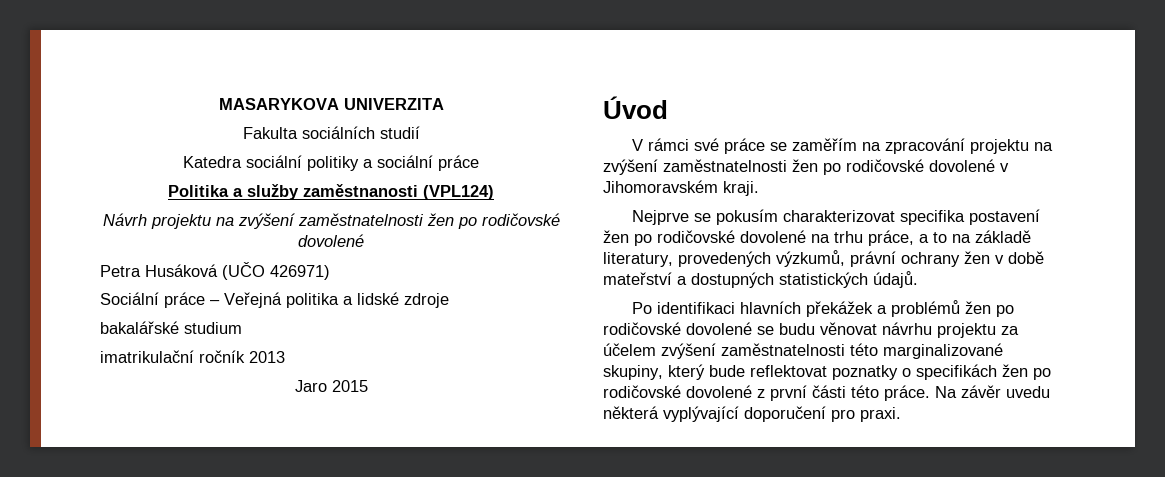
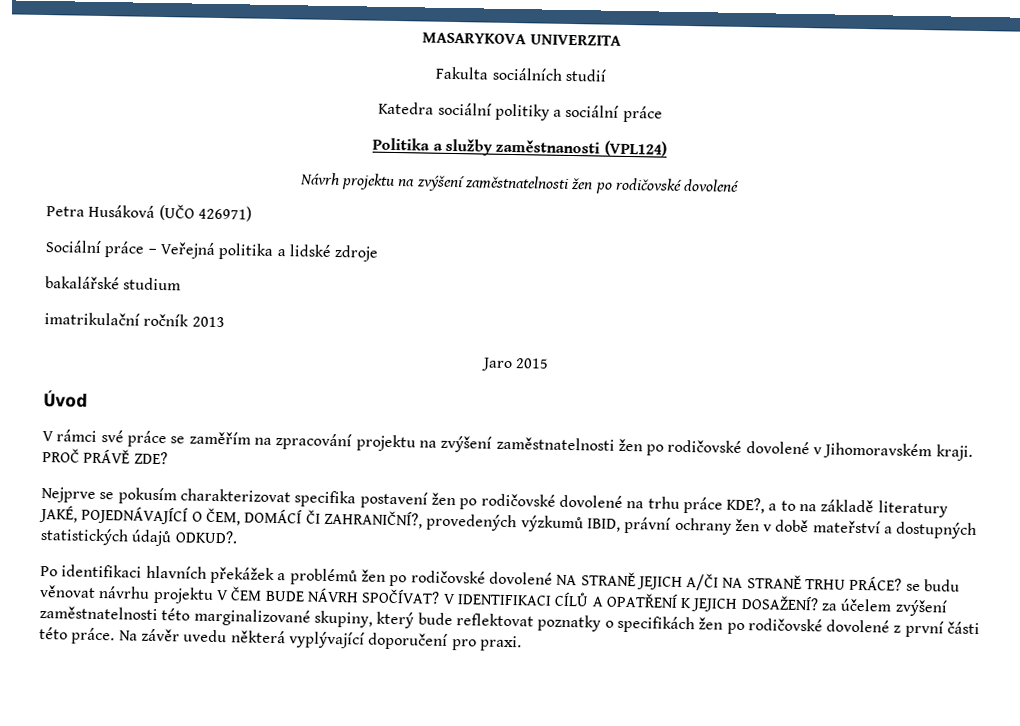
+ PROČ PRÁVĚ ZDE?
- Nejprve se pokusím charakterizovat specifika postavení žen po rodičovské dovolené na trhu práce, a to na základě literatury, provedených výzkumů, právní ochrany žen v době mateřství a dostupných statistických údajů.
+ Nejprve se pokusím charakterizovat specifika postavení žen po rodičovské dovolené na trhu práce KDE?, a to na základě literatury JAKÉ, POJEDNÁVAJÍCÍ O ČEM, DOMÁCÍ ČI ZAHRANIČNÍ?, provedených výzkumů IBID, právní ochrany žen v době mateřství a dostupných statistických údajů ODKUD?.
- Po identifikaci hlavních překážek a problémů žen po rodičovské dovolené se budu věnovat návrhu projektu za účelem zvýšení zaměstnatelnosti této marginalizované skupiny, který bude reflektovat poznatky o specifikách žen po rodičovské dovolené z první části této práce.
+ Po identifikaci hlavních překážek a problémů žen po rodičovské dovolené NA STRANĚ JEJICH A/ČI NA STRANĚ TRHU PRÁCE? se budu věnovat návrhu projektu V ČEM BUDE NÁVRH SPOČÍVAT? V IDENTIFIKACI CÍLŮ A OPATŘENÍ K JEJICH DOSAŽENÍ? za účelem zvýšení zaměstnatelnosti této marginalizované skupiny, který bude reflektovat poznatky o specifikách žen po rodičovské dovolené z první části této práce.

